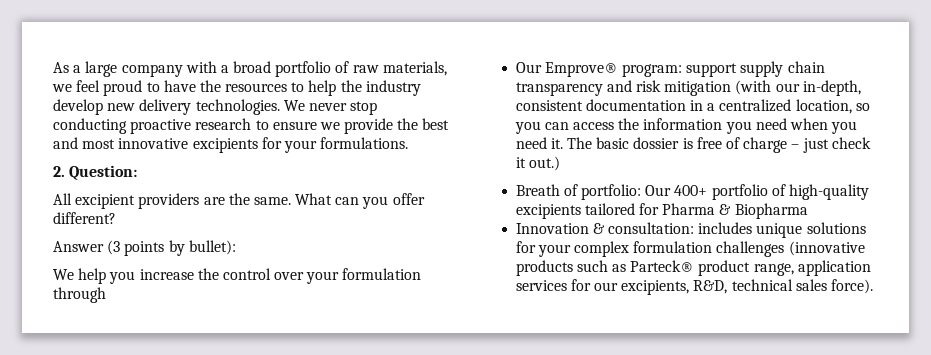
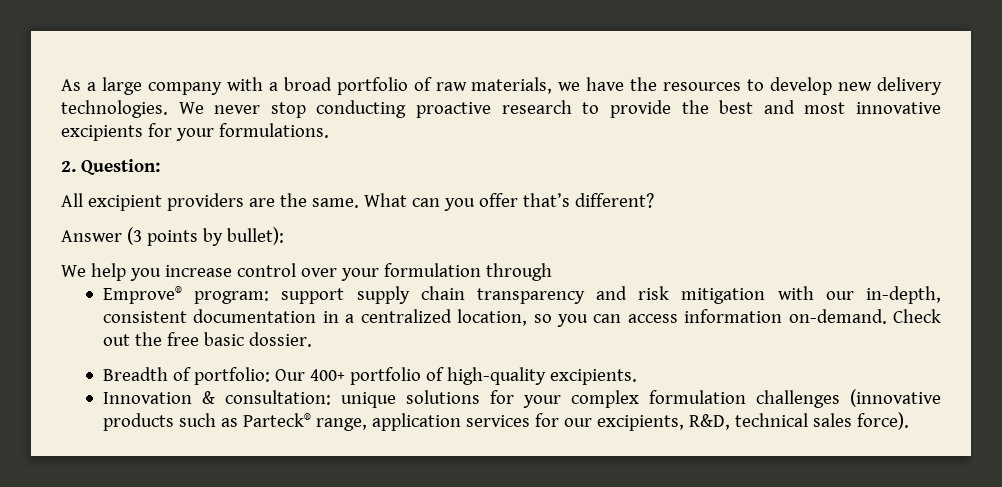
- As a large company with a broad portfolio of raw materials, we feel proud to have the resources to help the industry develop new delivery technologies.
+ As a large company with a broad portfolio of raw materials, we have the resources to develop new delivery technologies.
- We never stop conducting proactive research to ensure we provide the best and most innovative excipients for your formulations.
+ We never stop conducting proactive research to provide the best and most innovative excipients for your formulations.
- What can you offer different?
+ What can you offer that’s different?
- We help you increase the control over your formulation through
+ We help you increase control over your formulation through
- Our Emprove® program: support supply chain transparency and risk mitigation (with our in-depth, consistent documentation in a centralized location, so you can access the information you need when you need it. The basic dossier is free of charge – just check it out.)
- Breath of portfolio: Our 400+ portfolio of high-quality excipients tailored for Pharma & Biopharma
+ Emprove® program: support supply chain transparency and risk mitigation with our in-depth, consistent documentation in a centralized location, so you can access information on-demand. Check out the free basic dossier.
+ Breadth of portfolio: Our 400+ portfolio of high-quality excipients.
- Innovation & consultation: includes unique solutions for your complex formulation challenges (innovative products such as Parteck® product range, application services for our excipients, R&D, technical sales force).
+ Innovation & consultation: unique solutions for your complex formulation challenges (innovative products such as Parteck® range, application services for our excipients, R&D, technical sales force).

